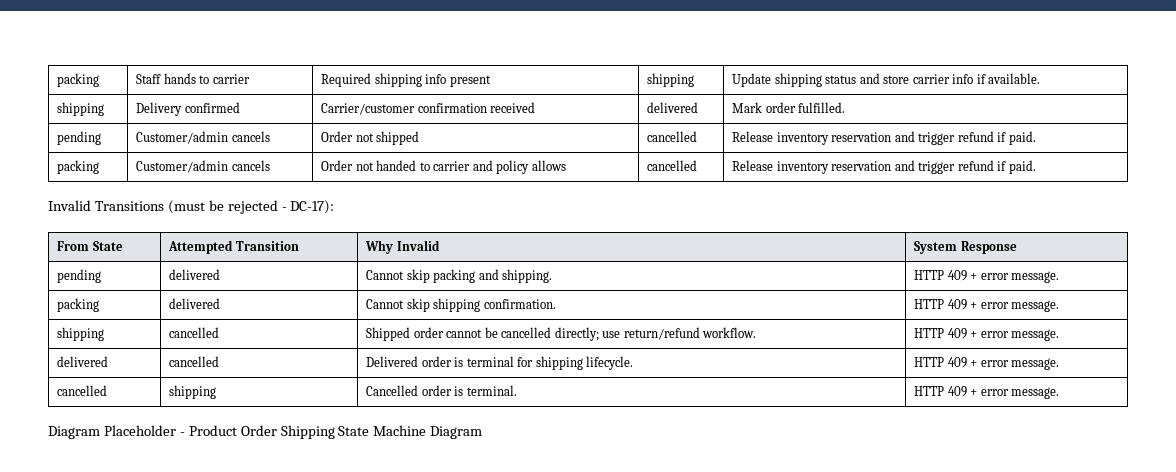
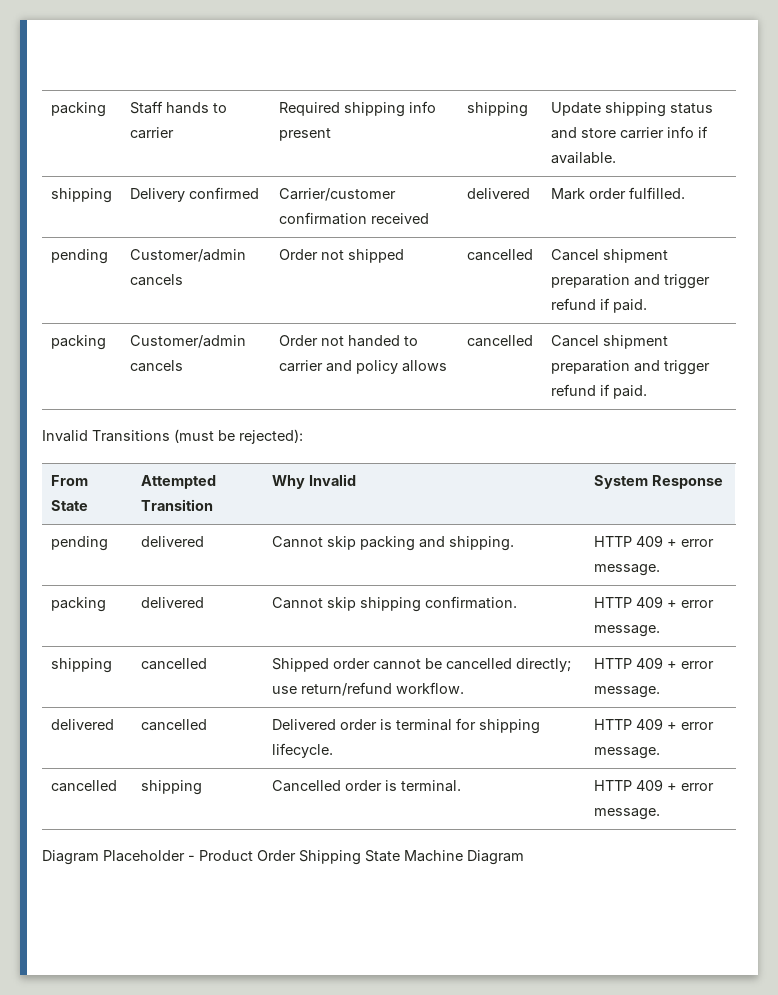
- pending | Customer/admin cancels | Order not shipped | cancelled | Release inventory reservation and trigger refund if paid.
+ pending | Customer/admin cancels | Order not shipped | cancelled | Cancel shipment preparation and trigger refund if paid.
- packing | Customer/admin cancels | Order not handed to carrier and policy allows | cancelled | Release inventory reservation and trigger refund if paid.
+ packing | Customer/admin cancels | Order not handed to carrier and policy allows | cancelled | Cancel shipment preparation and trigger refund if paid.
- Invalid Transitions (must be rejected - DC-17):
+ Invalid Transitions (must be rejected):

